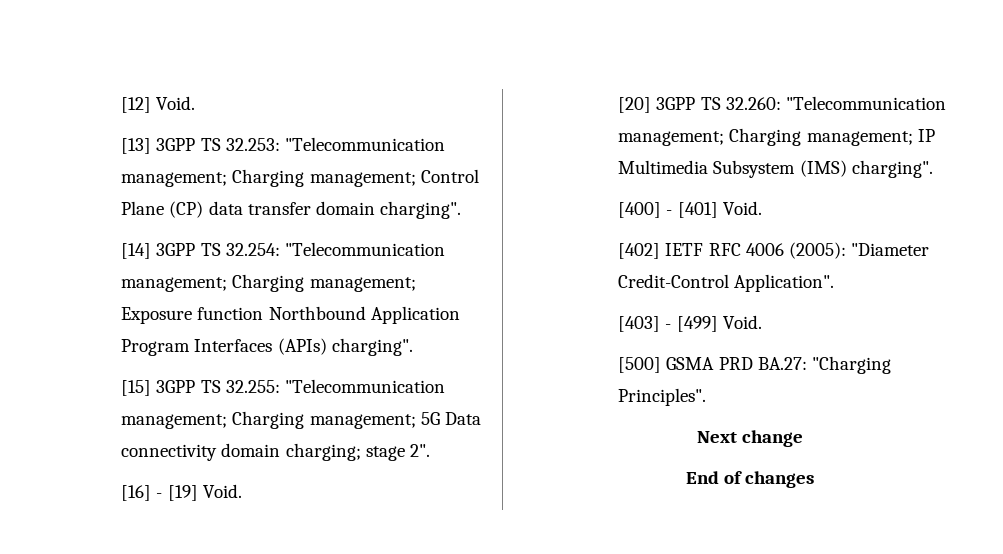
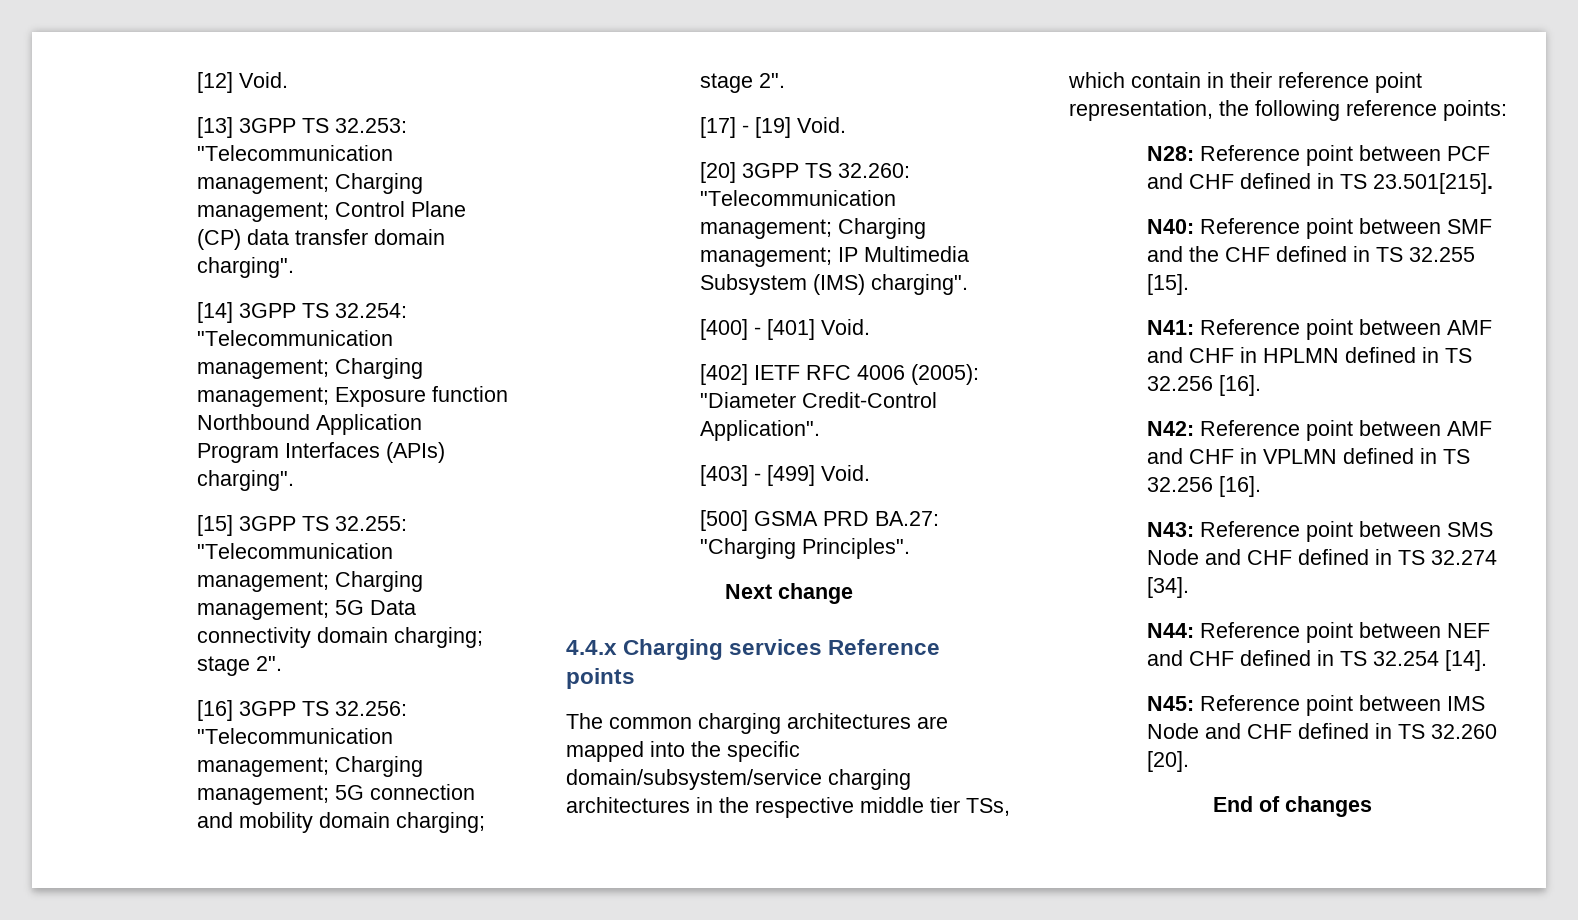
- [16] - [19] Void.
+ [16] 3GPP TS 32.256: "Telecommunication management; Charging management; 5G connection and mobility domain charging; stage 2".
+ [17] - [19] Void.
+ 4.4.x Charging services Reference points
+ The common charging architectures are mapped into the specific domain/subsystem/service charging architectures in the respective middle tier TSs, which contain in their reference point representation, the following reference points:
+ N28: Reference point between PCF and CHF defined in TS 23.501[215].
+ N40: Reference point between SMF and the CHF defined in TS 32.255 [15].
+ N41: Reference point between AMF and CHF in HPLMN defined in TS 32.256 [16].
+ N42: Reference point between AMF and CHF in VPLMN defined in TS 32.256 [16].
+ N43: Reference point between SMS Node and CHF defined in TS 32.274 [34].
+ N44: Reference point between NEF and CHF defined in TS 32.254 [14].
+ N45: Reference point between IMS Node and CHF defined in TS 32.260 [20].

